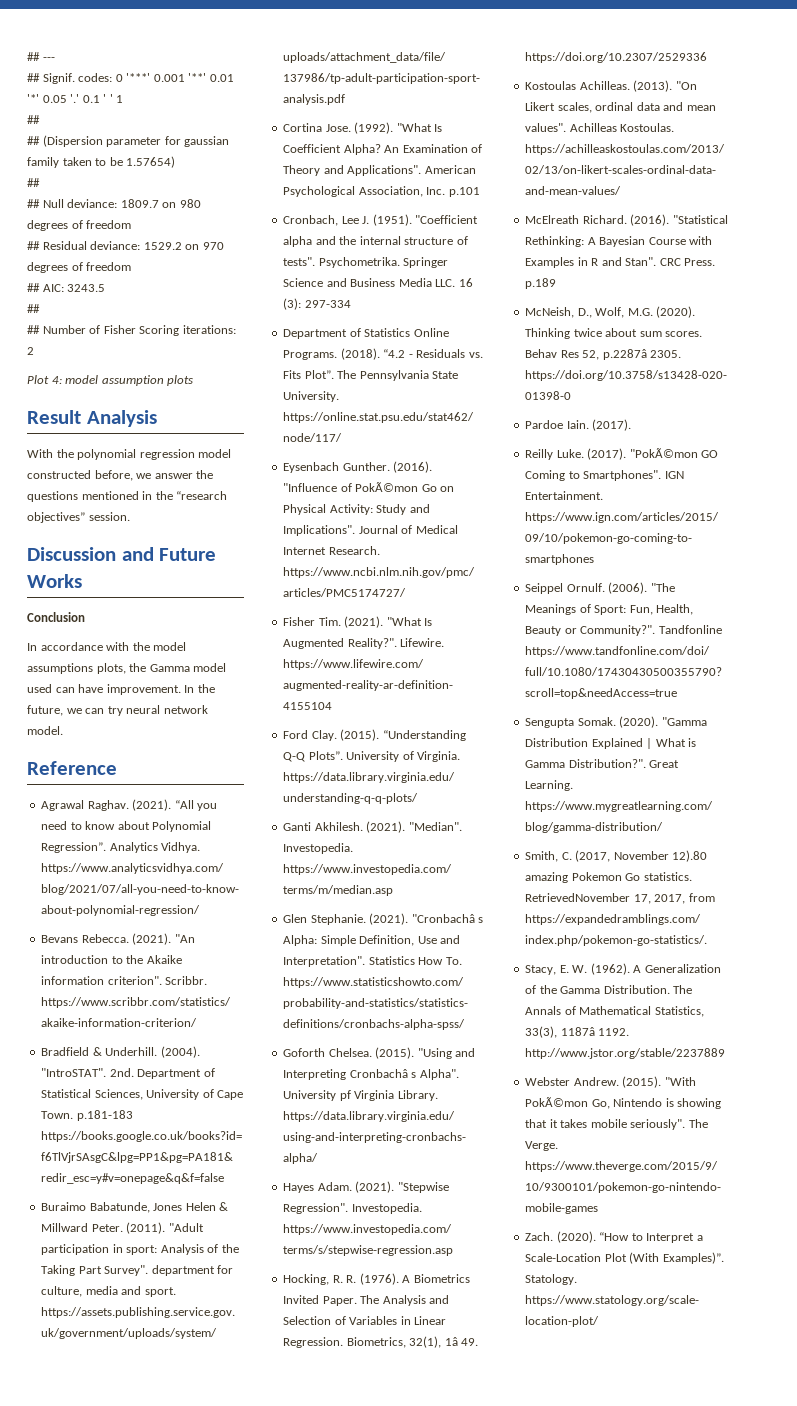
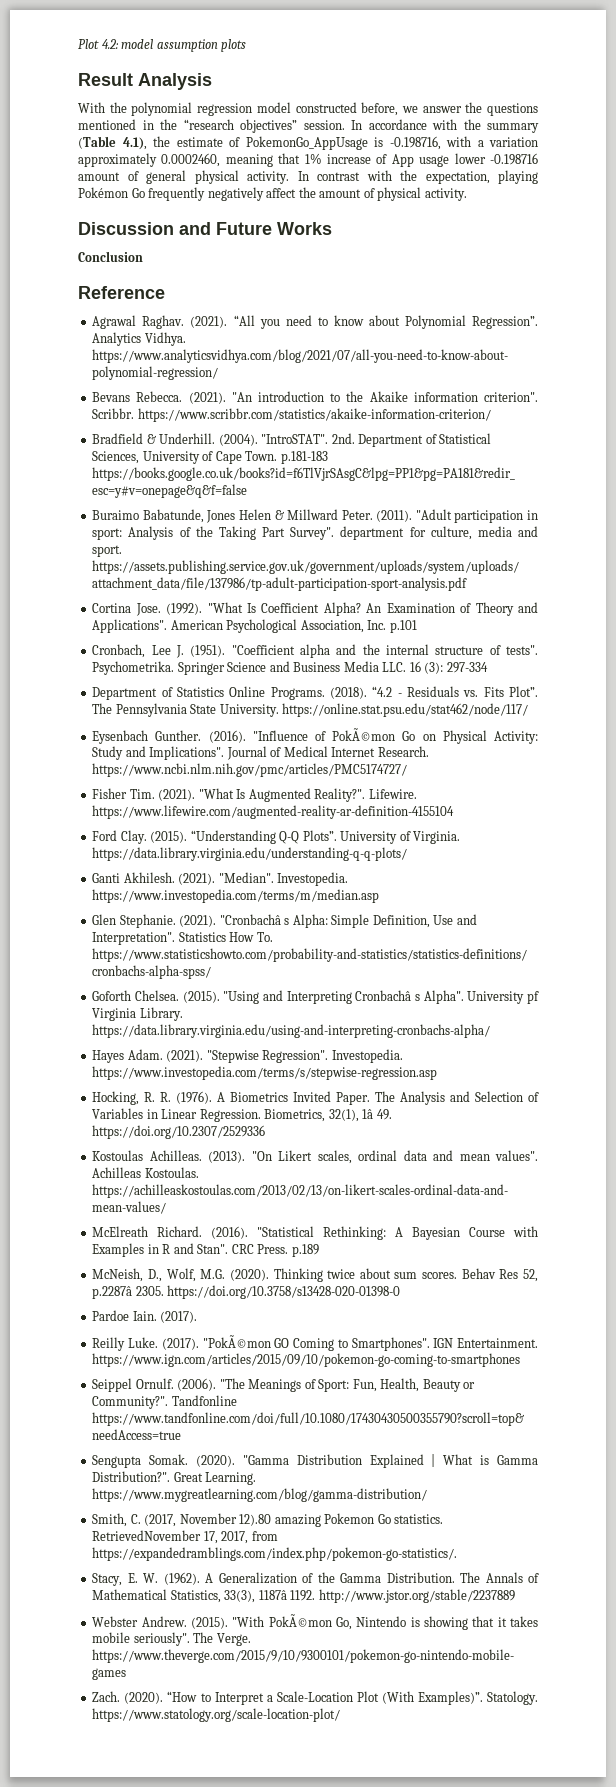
- ## ---
- ## Signif. codes: 0 '***' 0.001 '**' 0.01 '*' 0.05 '.' 0.1 ' ' 1
- ##
- ## (Dispersion parameter for gaussian family taken to be 1.57654)
- ##
- ## Null deviance: 1809.7 on 980 degrees of freedom
- ## Residual deviance: 1529.2 on 970 degrees of freedom
- ## AIC: 3243.5
- ##
- ## Number of Fisher Scoring iterations: 2
- Plot 4: model assumption plots
+ Plot 4.2: model assumption plots
+ In accordance with the summary (Table 4.1), the estimate of PokemonGo_AppUsage is -0.198716, with a variation approximately 0.0002460, meaning that 1% increase of App usage lower -0.198716 amount of general physical activity. In contrast with the expectation, playing Pokémon Go frequently negatively affect the amount of physical activity.
- In accordance with the model assumptions plots, the Gamma model used can have improvement. In the future, we can try neural network model.

